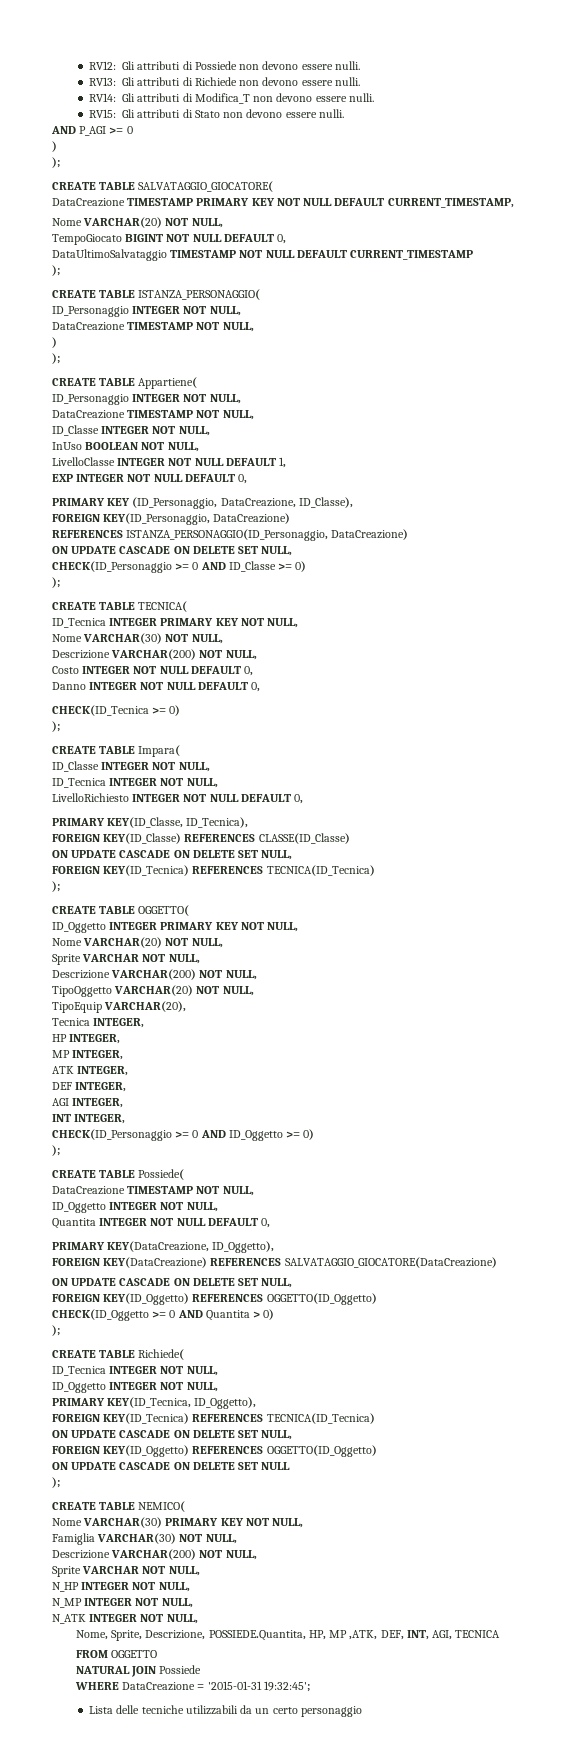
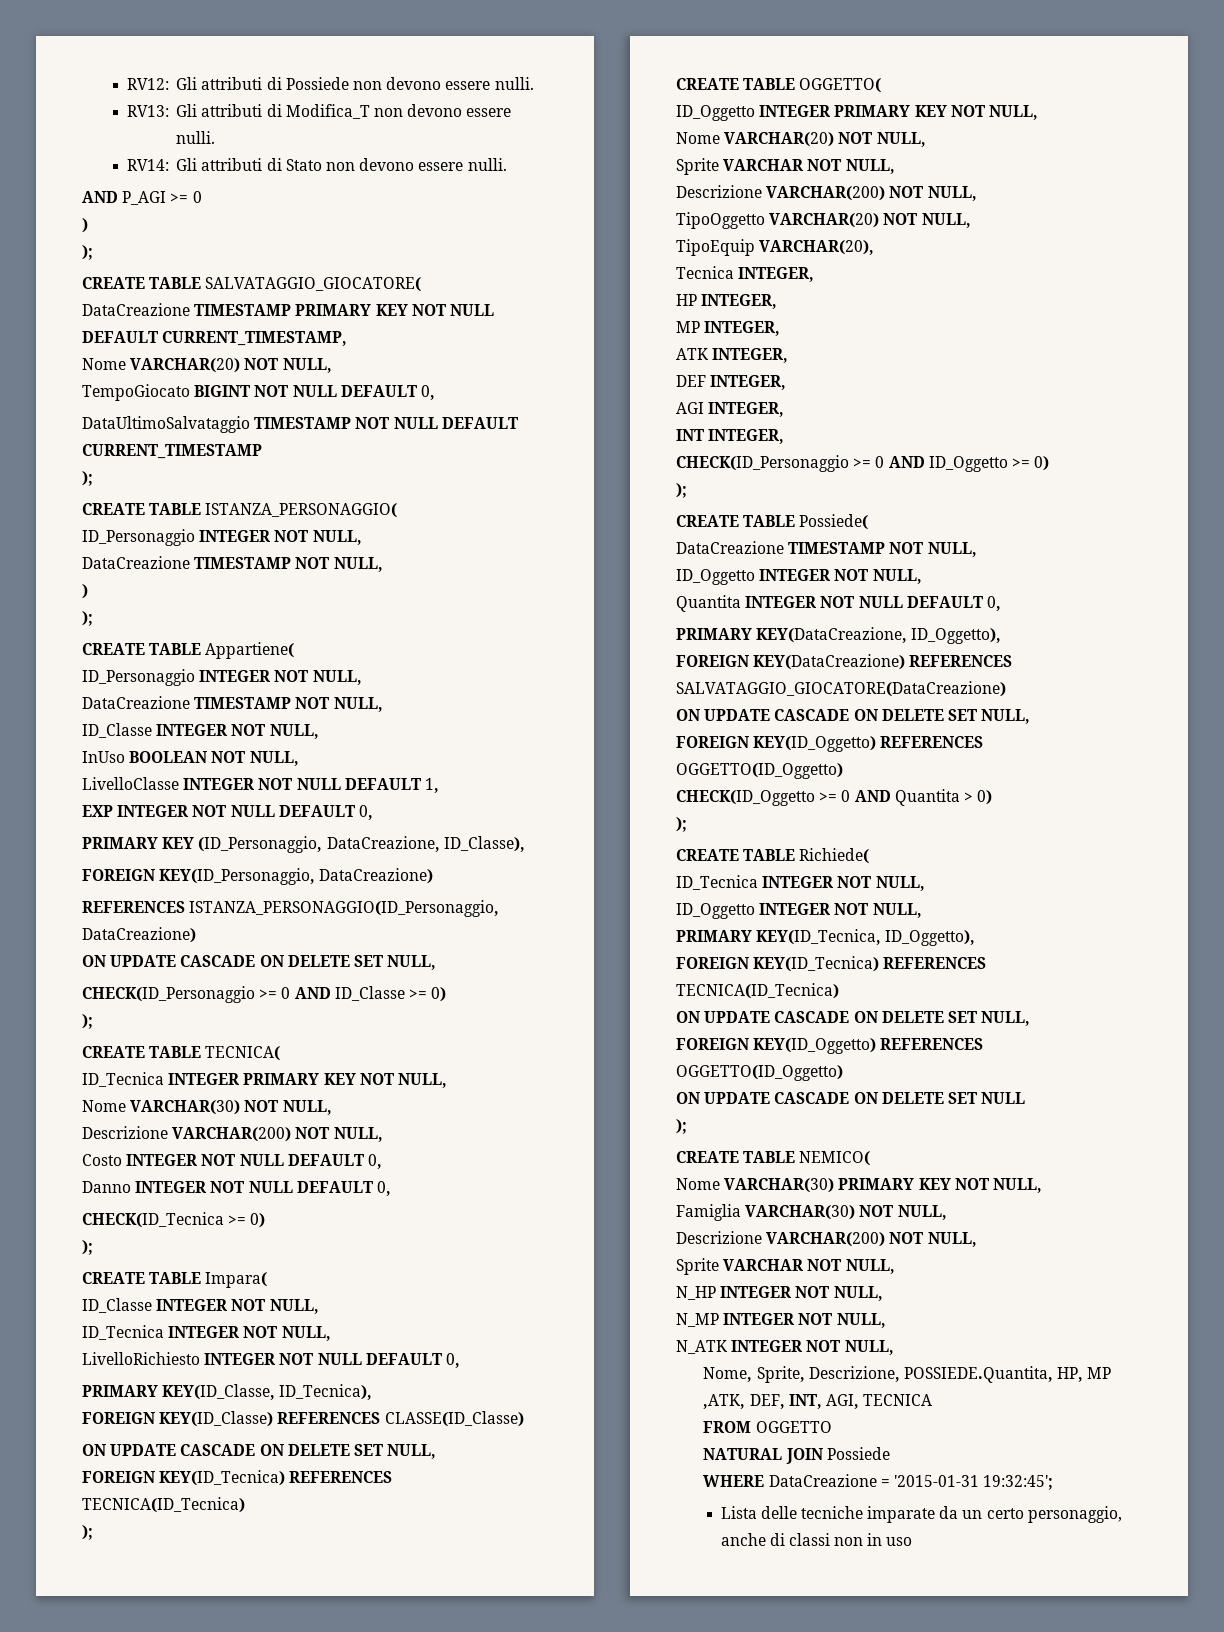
- RV13: Gli attributi di Richiede non devono essere nulli.
- RV14: Gli attributi di Modifica_T non devono essere nulli.
+ RV13: Gli attributi di Modifica_T non devono essere nulli.
- RV15: Gli attributi di Stato non devono essere nulli.
+ RV14: Gli attributi di Stato non devono essere nulli.
- Lista delle tecniche utilizzabili da un certo personaggio
+ Lista delle tecniche imparate da un certo personaggio, anche di classi non in uso

